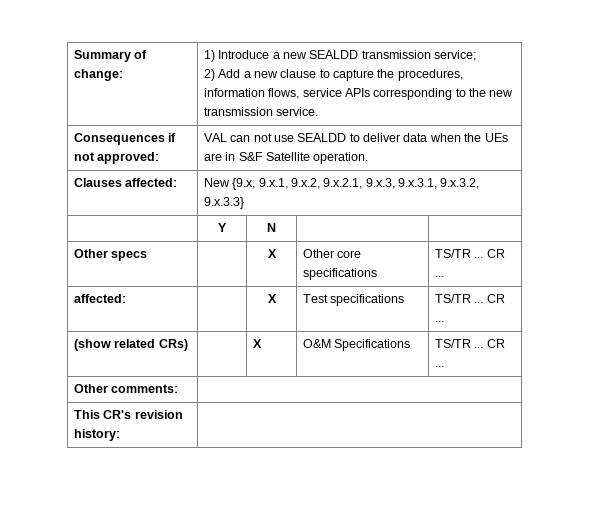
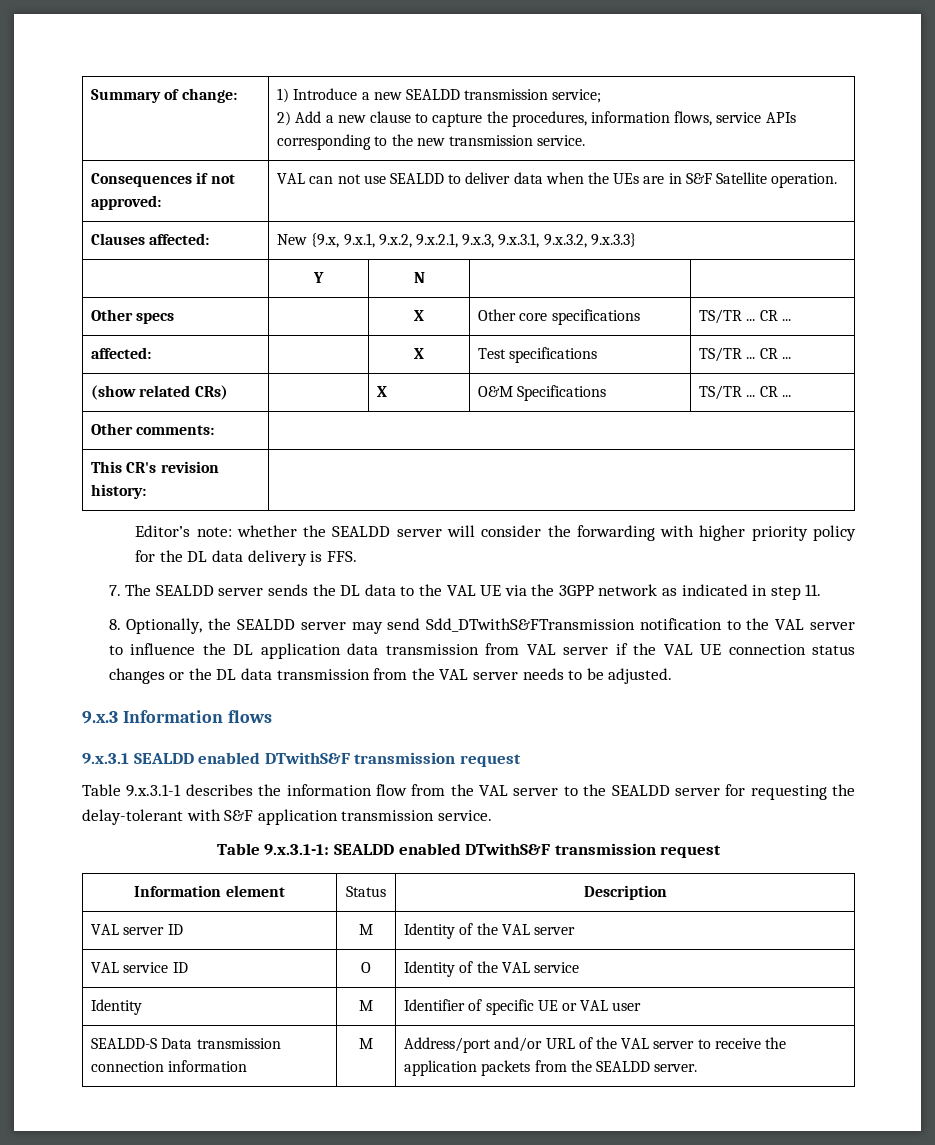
+ Editor’s note: whether the SEALDD server will consider the forwarding with higher priority policy for the DL data delivery is FFS.
+ 7. The SEALDD server sends the DL data to the VAL UE via the 3GPP network as indicated in step 11.
+ 8. Optionally, the SEALDD server may send Sdd_DTwithS&FTransmission notification to the VAL server to influence the DL application data transmission from VAL server if the VAL UE connection status changes or the DL data transmission from the VAL server needs to be adjusted.
+ 9.x.3 Information flows
+ 9.x.3.1 SEALDD enabled DTwithS&F transmission request
+ Table 9.x.3.1-1 describes the information flow from the VAL server to the SEALDD server for requesting the delay-tolerant with S&F application transmission service.
+ Table 9.x.3.1-1: SEALDD enabled DTwithS&F transmission request
+ Information element | Status | Description
+ VAL server ID | M | Identity of the VAL server
+ VAL service ID | O | Identity of the VAL service
+ Identity | M | Identifier of specific UE or VAL user
+ SEALDD-S Data transmission connection information | M | Address/port and/or URL of the VAL server to receive the application packets from the SEALDD server.

